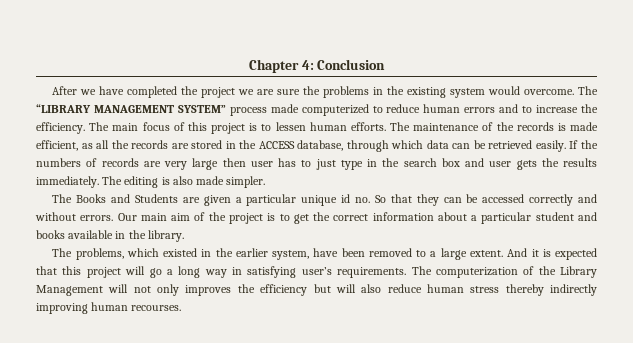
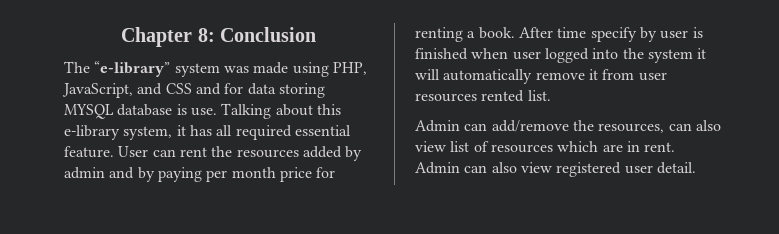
- Chapter 4: Conclusion
+ Chapter 8: Conclusion
- After we have completed the project we are sure the problems in the existing system would overcome. The “LIBRARY MANAGEMENT SYSTEM” process made computerized to reduce human errors and to increase the efficiency. The main focus of this project is to lessen human efforts. The maintenance of the records is made efficient, as all the records are stored in the ACCESS database, through which data can be retrieved easily. If the numbers of records are very large then user has to just type in the search box and user gets the results immediately. The editing is also made simpler.
- The Books and Students are given a particular unique id no. So that they can be accessed correctly and without errors. Our main aim of the project is to get the correct information about a particular student and books available in the library.
- The problems, which existed in the earlier system, have been removed to a large extent. And it is expected that this project will go a long way in satisfying user’s requirements. The computerization of the Library Management will not only improves the efficiency but will also reduce human stress thereby indirectly improving human recourses.
+ The “e-library” system was made using PHP, JavaScript, and CSS and for data storing MYSQL database is use. Talking about this e-library system, it has all required essential feature. User can rent the resources added by admin and by paying per month price for renting a book. After time specify by user is finished when user logged into the system it will automatically remove it from user resources rented list.
+ Admin can add/remove the resources, can also view list of resources which are in rent. Admin can also view registered user detail.

